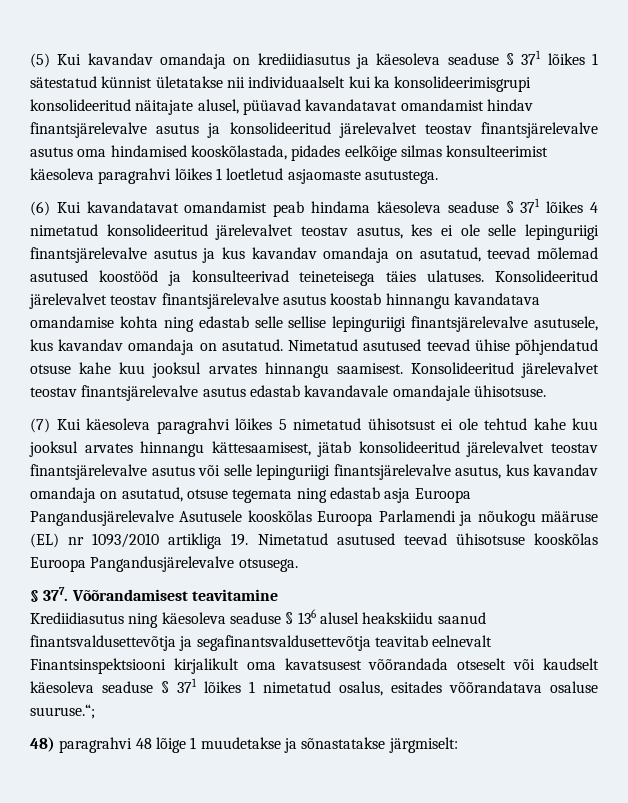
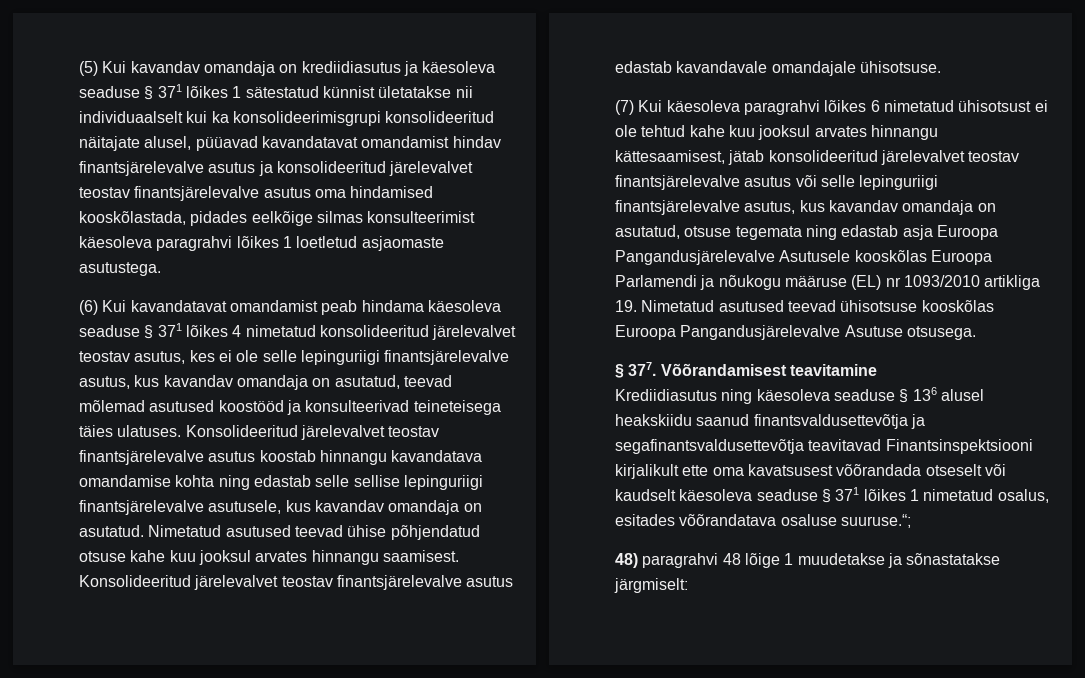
- (6) Kui kavandatavat omandamist peab hindama käesoleva seaduse § 371 lõikes 4 nimetatud konsolideeritud järelevalvet teostav asutus, kes ei ole selle lepinguriigi finantsjärelevalve asutus ja kus kavandav omandaja on asutatud, teevad mõlemad asutused koostööd ja konsulteerivad teineteisega täies ulatuses.
+ (6) Kui kavandatavat omandamist peab hindama käesoleva seaduse § 371 lõikes 4 nimetatud konsolideeritud järelevalvet teostav asutus, kes ei ole selle lepinguriigi finantsjärelevalve asutus, kus kavandav omandaja on asutatud, teevad mõlemad asutused koostööd ja konsulteerivad teineteisega täies ulatuses.
- (7) Kui käesoleva paragrahvi lõikes 5 nimetatud ühisotsust ei ole tehtud kahe kuu jooksul arvates hinnangu kättesaamisest, jätab konsolideeritud järelevalvet teostav finantsjärelevalve asutus või selle lepinguriigi finantsjärelevalve asutus, kus kavandav omandaja on asutatud, otsuse tegemata ning edastab asja Euroopa Pangandusjärelevalve Asutusele kooskõlas Euroopa Parlamendi ja nõukogu määruse (EL) nr 1093/2010 artikliga 19. Nimetatud asutused teevad ühisotsuse kooskõlas Euroopa Pangandusjärelevalve otsusega.
+ (7) Kui käesoleva paragrahvi lõikes 6 nimetatud ühisotsust ei ole tehtud kahe kuu jooksul arvates hinnangu kättesaamisest, jätab konsolideeritud järelevalvet teostav finantsjärelevalve asutus või selle lepinguriigi finantsjärelevalve asutus, kus kavandav omandaja on asutatud, otsuse tegemata ning edastab asja Euroopa Pangandusjärelevalve Asutusele kooskõlas Euroopa Parlamendi ja nõukogu määruse (EL) nr 1093/2010 artikliga 19. Nimetatud asutused teevad ühisotsuse kooskõlas Euroopa Pangandusjärelevalve Asutuse otsusega.
- Krediidiasutus ning käesoleva seaduse § 136 alusel heakskiidu saanud finantsvaldusettevõtja ja segafinantsvaldusettevõtja teavitab eelnevalt Finantsinspektsiooni kirjalikult oma kavatsusest võõrandada otseselt või kaudselt käesoleva seaduse § 371 lõikes 1 nimetatud osalus, esitades võõrandatava osaluse suuruse.“;
+ Krediidiasutus ning käesoleva seaduse § 136 alusel heakskiidu saanud finantsvaldusettevõtja ja segafinantsvaldusettevõtja teavitavad Finantsinspektsiooni kirjalikult ette oma kavatsusest võõrandada otseselt või kaudselt käesoleva seaduse § 371 lõikes 1 nimetatud osalus, esitades võõrandatava osaluse suuruse.“;

